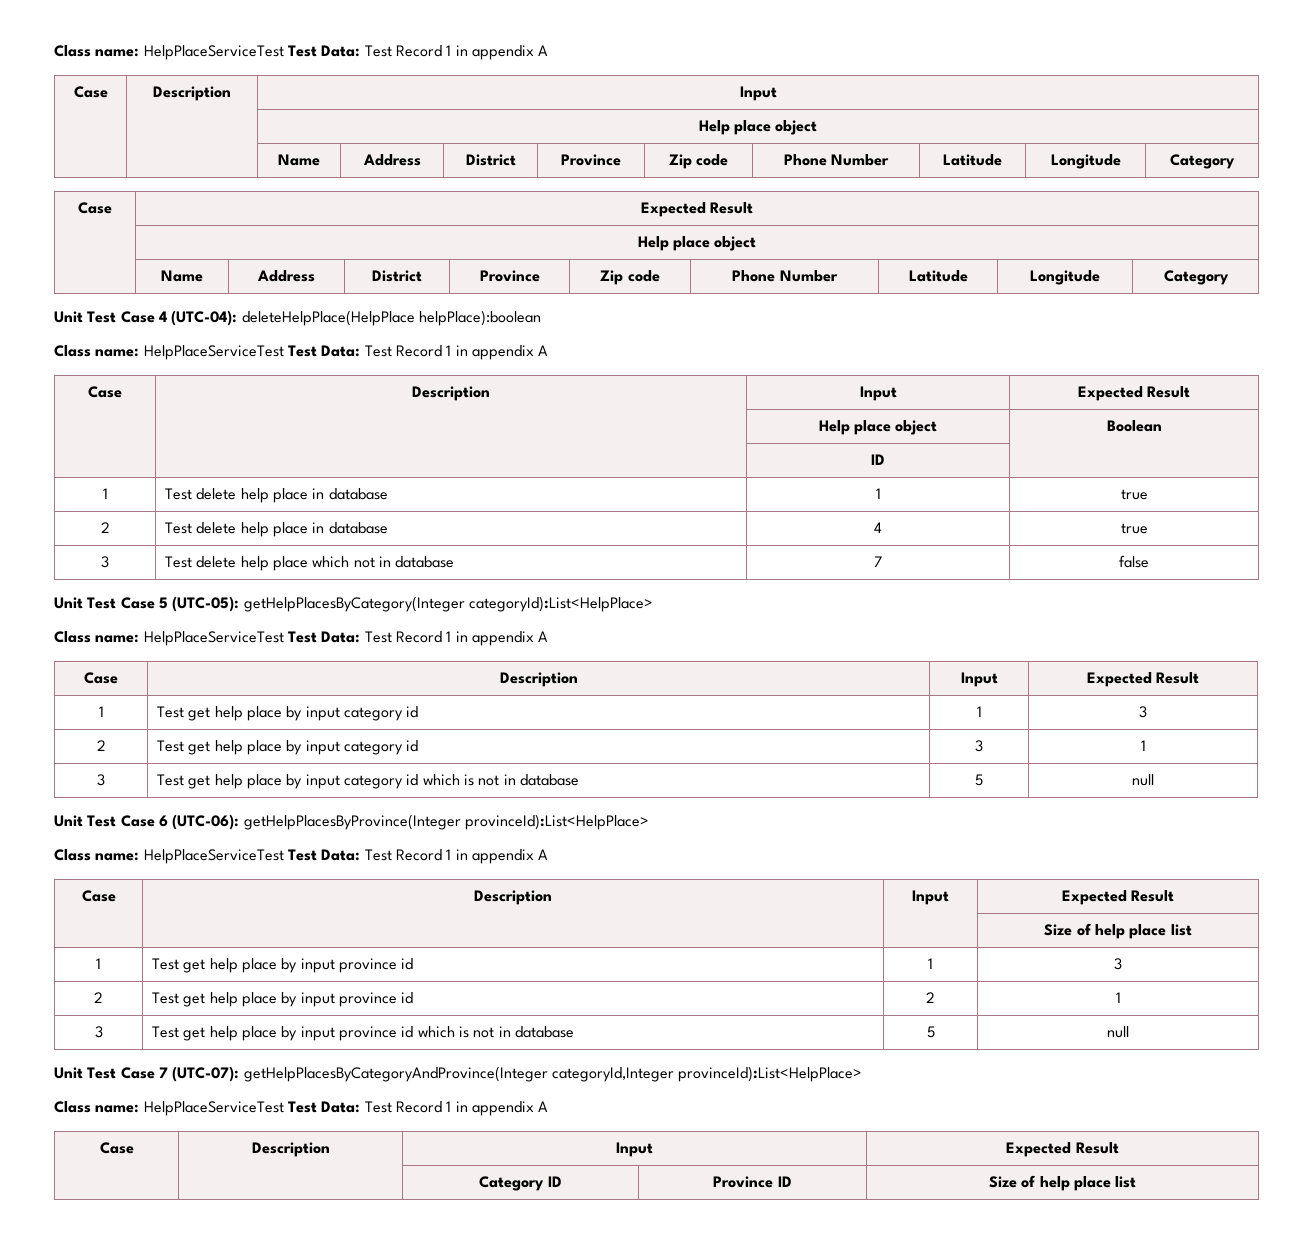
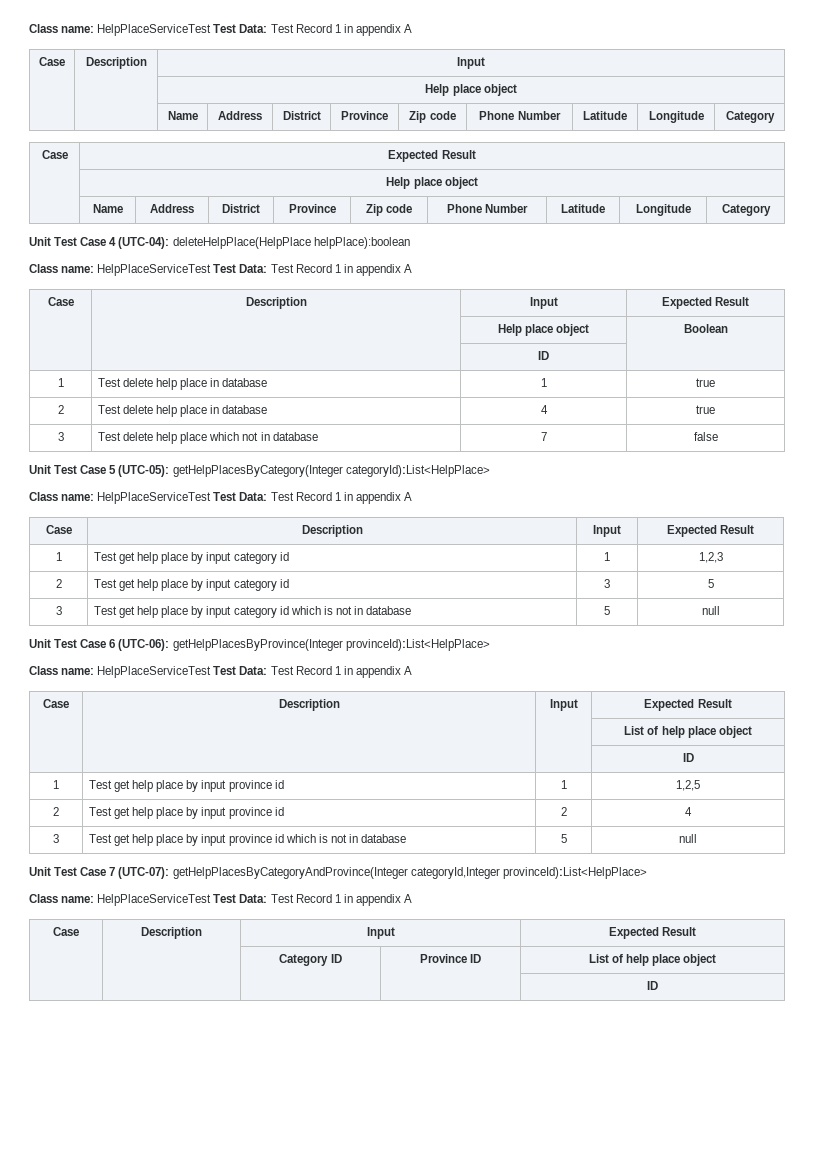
- 1 | Test get help place by input category id | 1 | 3
+ 1 | Test get help place by input category id | 1 | 1,2,3
- 2 | Test get help place by input category id | 3 | 1
+ 2 | Test get help place by input category id | 3 | 5
- | | | Size of help place list
+ | | | List of help place object
+ | | | ID
- 1 | Test get help place by input province id | 1 | 3
+ 1 | Test get help place by input province id | 1 | 1,2,5
- 2 | Test get help place by input province id | 2 | 1
+ 2 | Test get help place by input province id | 2 | 4
- | | Category ID | Province ID | Size of help place list
+ | | Category ID | Province ID | List of help place object
+ | | | | ID

